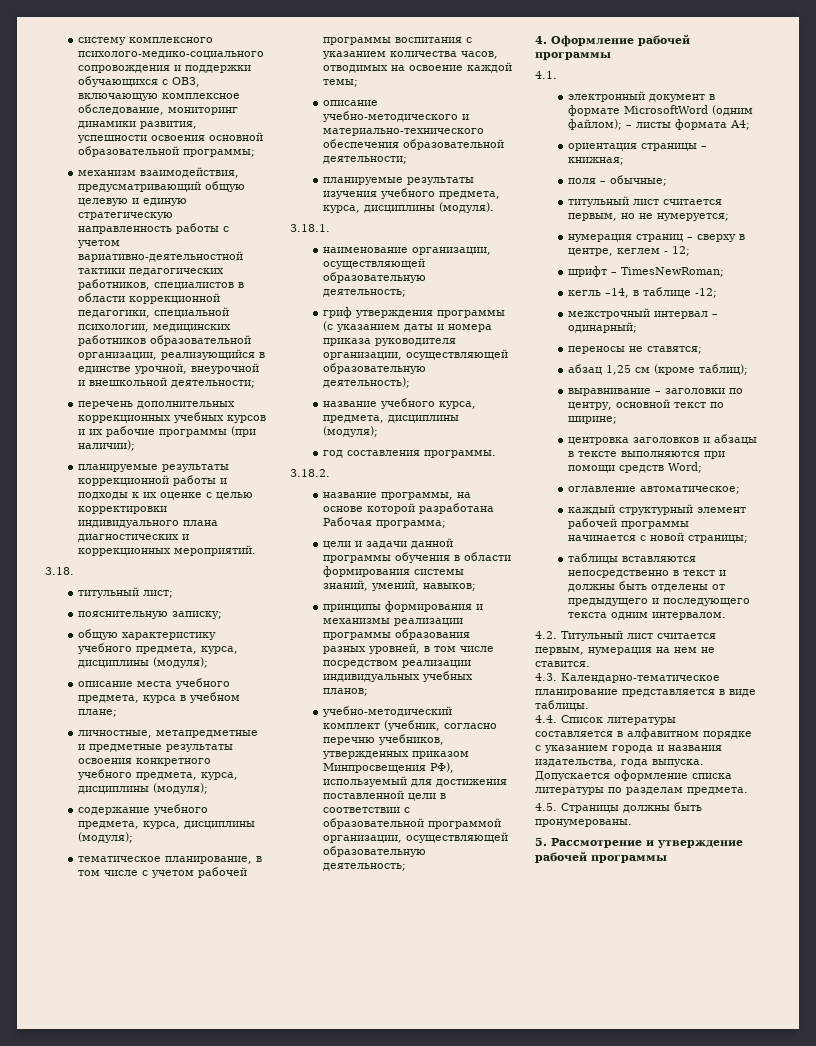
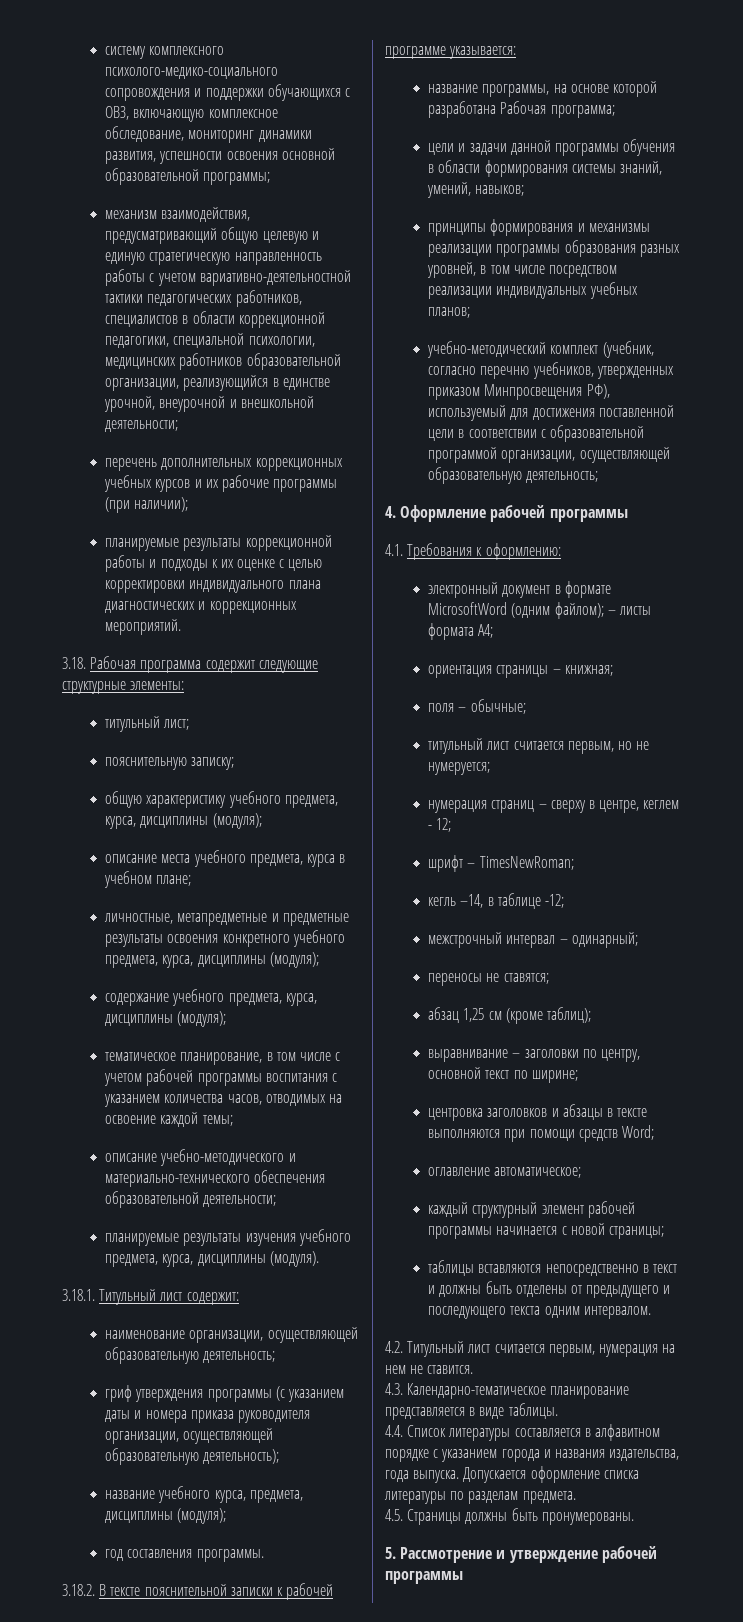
- 3.18.
+ 3.18. Рабочая программа содержит следующие структурные элементы:
- 3.18.1.
+ 3.18.1. Титульный лист содержит:
- 3.18.2.
+ 3.18.2. В тексте пояснительной записки к рабочей программе указывается:
- 4.1.
+ 4.1. Требования к оформлению:

